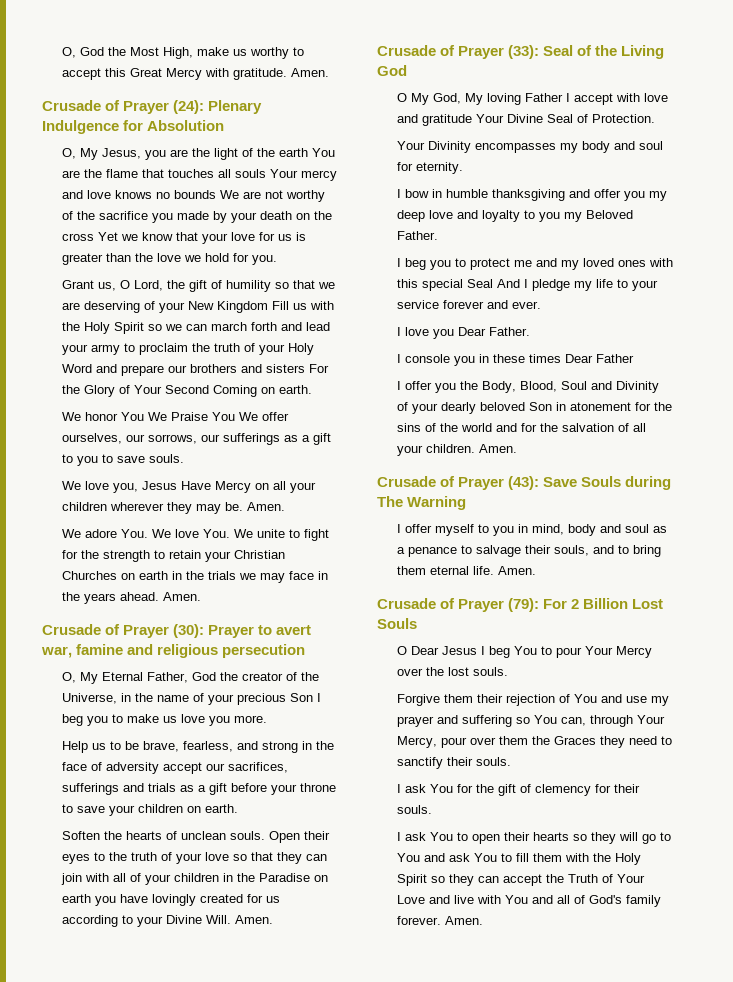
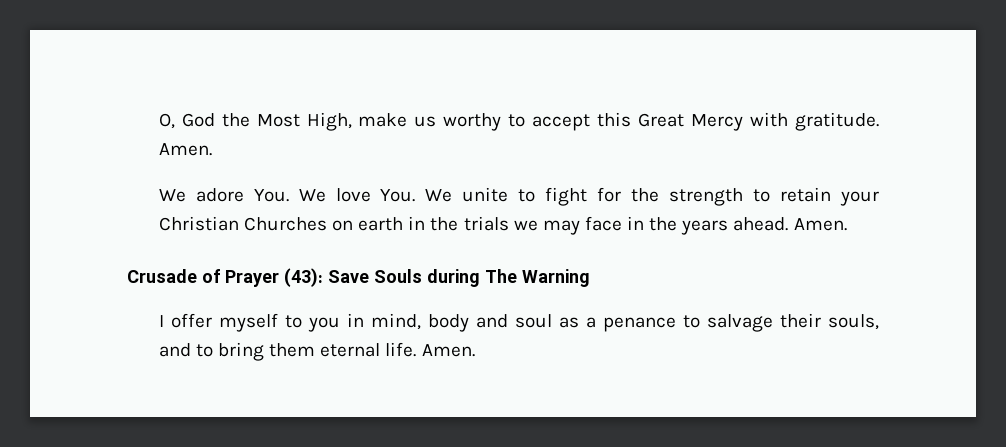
- Crusade of Prayer (24): Plenary Indulgence for Absolution
- O, My Jesus, you are the light of the earth You are the flame that touches all souls Your mercy and love knows no bounds We are not worthy of the sacrifice you made by your death on the cross Yet we know that your love for us is greater than the love we hold for you.
- Grant us, O Lord, the gift of humility so that we are deserving of your New Kingdom Fill us with the Holy Spirit so we can march forth and lead your army to proclaim the truth of your Holy Word and prepare our brothers and sisters For the Glory of Your Second Coming on earth.
- We honor You We Praise You We offer ourselves, our sorrows, our sufferings as a gift to you to save souls.
- We love you, Jesus Have Mercy on all your children wherever they may be. Amen.
- Crusade of Prayer (30): Prayer to avert war, famine and religious persecution
- O, My Eternal Father, God the creator of the Universe, in the name of your precious Son I beg you to make us love you more.
- Help us to be brave, fearless, and strong in the face of adversity accept our sacrifices, sufferings and trials as a gift before your throne to save your children on earth.
- Soften the hearts of unclean souls. Open their eyes to the truth of your love so that they can join with all of your children in the Paradise on earth you have lovingly created for us according to your Divine Will. Amen.
- Crusade of Prayer (33): Seal of the Living God
- O My God, My loving Father I accept with love and gratitude Your Divine Seal of Protection.
- Your Divinity encompasses my body and soul for eternity.
- I bow in humble thanksgiving and offer you my deep love and loyalty to you my Beloved Father.
- I beg you to protect me and my loved ones with this special Seal And I pledge my life to your service forever and ever.
- I love you Dear Father.
- I console you in these times Dear Father
- I offer you the Body, Blood, Soul and Divinity of your dearly beloved Son in atonement for the sins of the world and for the salvation of all your children. Amen.
- Crusade of Prayer (79): For 2 Billion Lost Souls
- O Dear Jesus I beg You to pour Your Mercy over the lost souls.
- Forgive them their rejection of You and use my prayer and suffering so You can, through Your Mercy, pour over them the Graces they need to sanctify their souls.
- I ask You for the gift of clemency for their souls.
- I ask You to open their hearts so they will go to You and ask You to fill them with the Holy Spirit so they can accept the Truth of Your Love and live with You and all of God's family forever. Amen.

